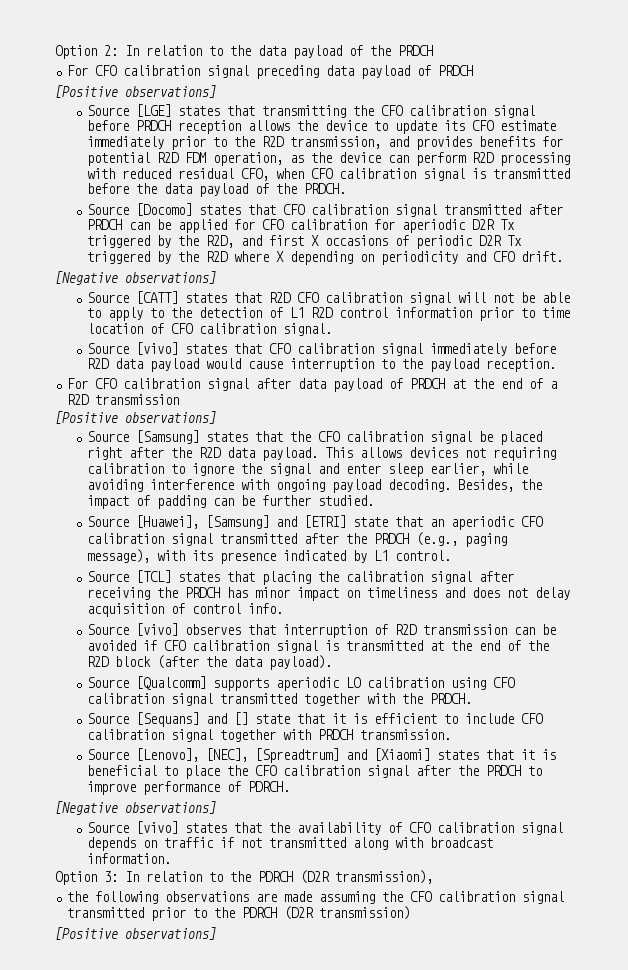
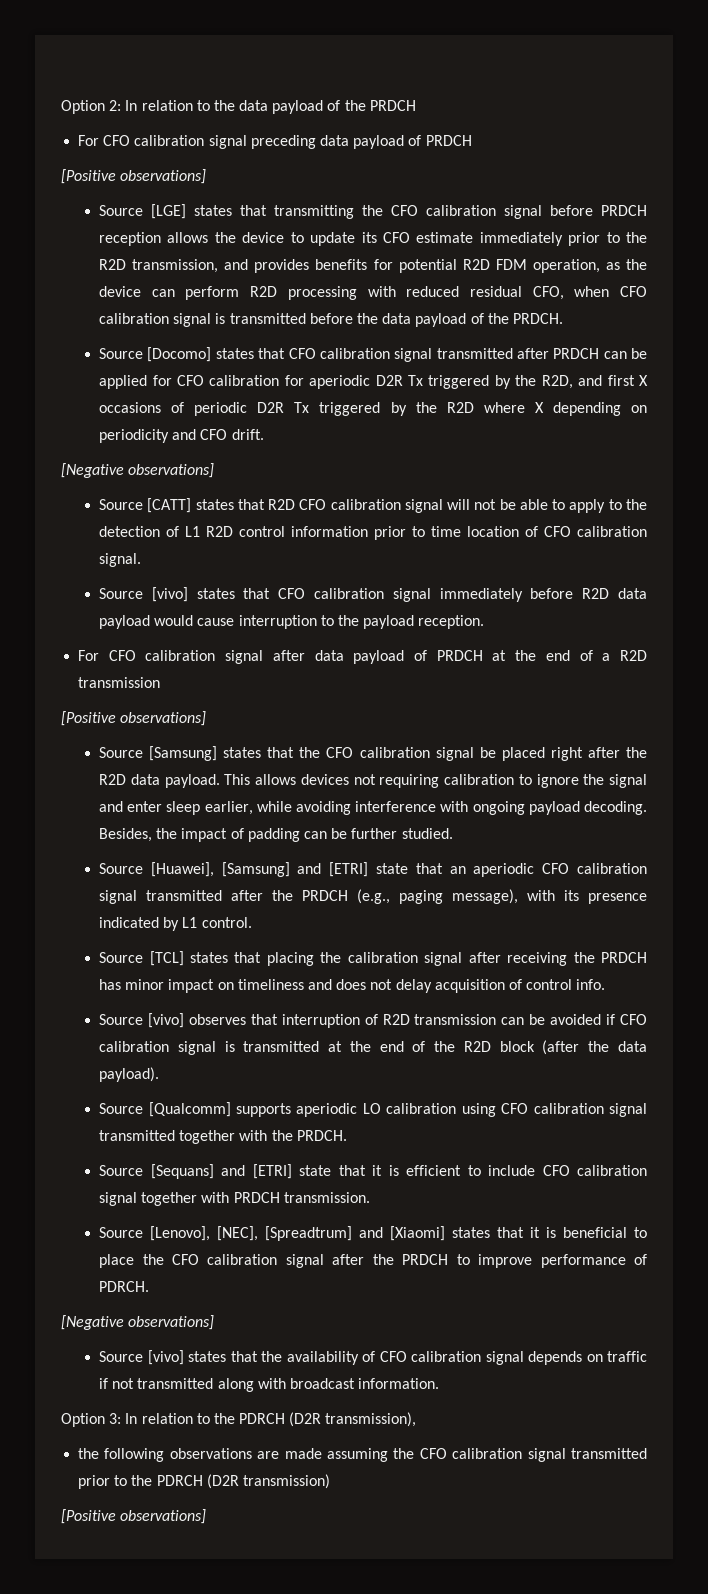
- Source [Sequans] and [] state that it is efficient to include CFO calibration signal together with PRDCH transmission.
+ Source [Sequans] and [ETRI] state that it is efficient to include CFO calibration signal together with PRDCH transmission.

